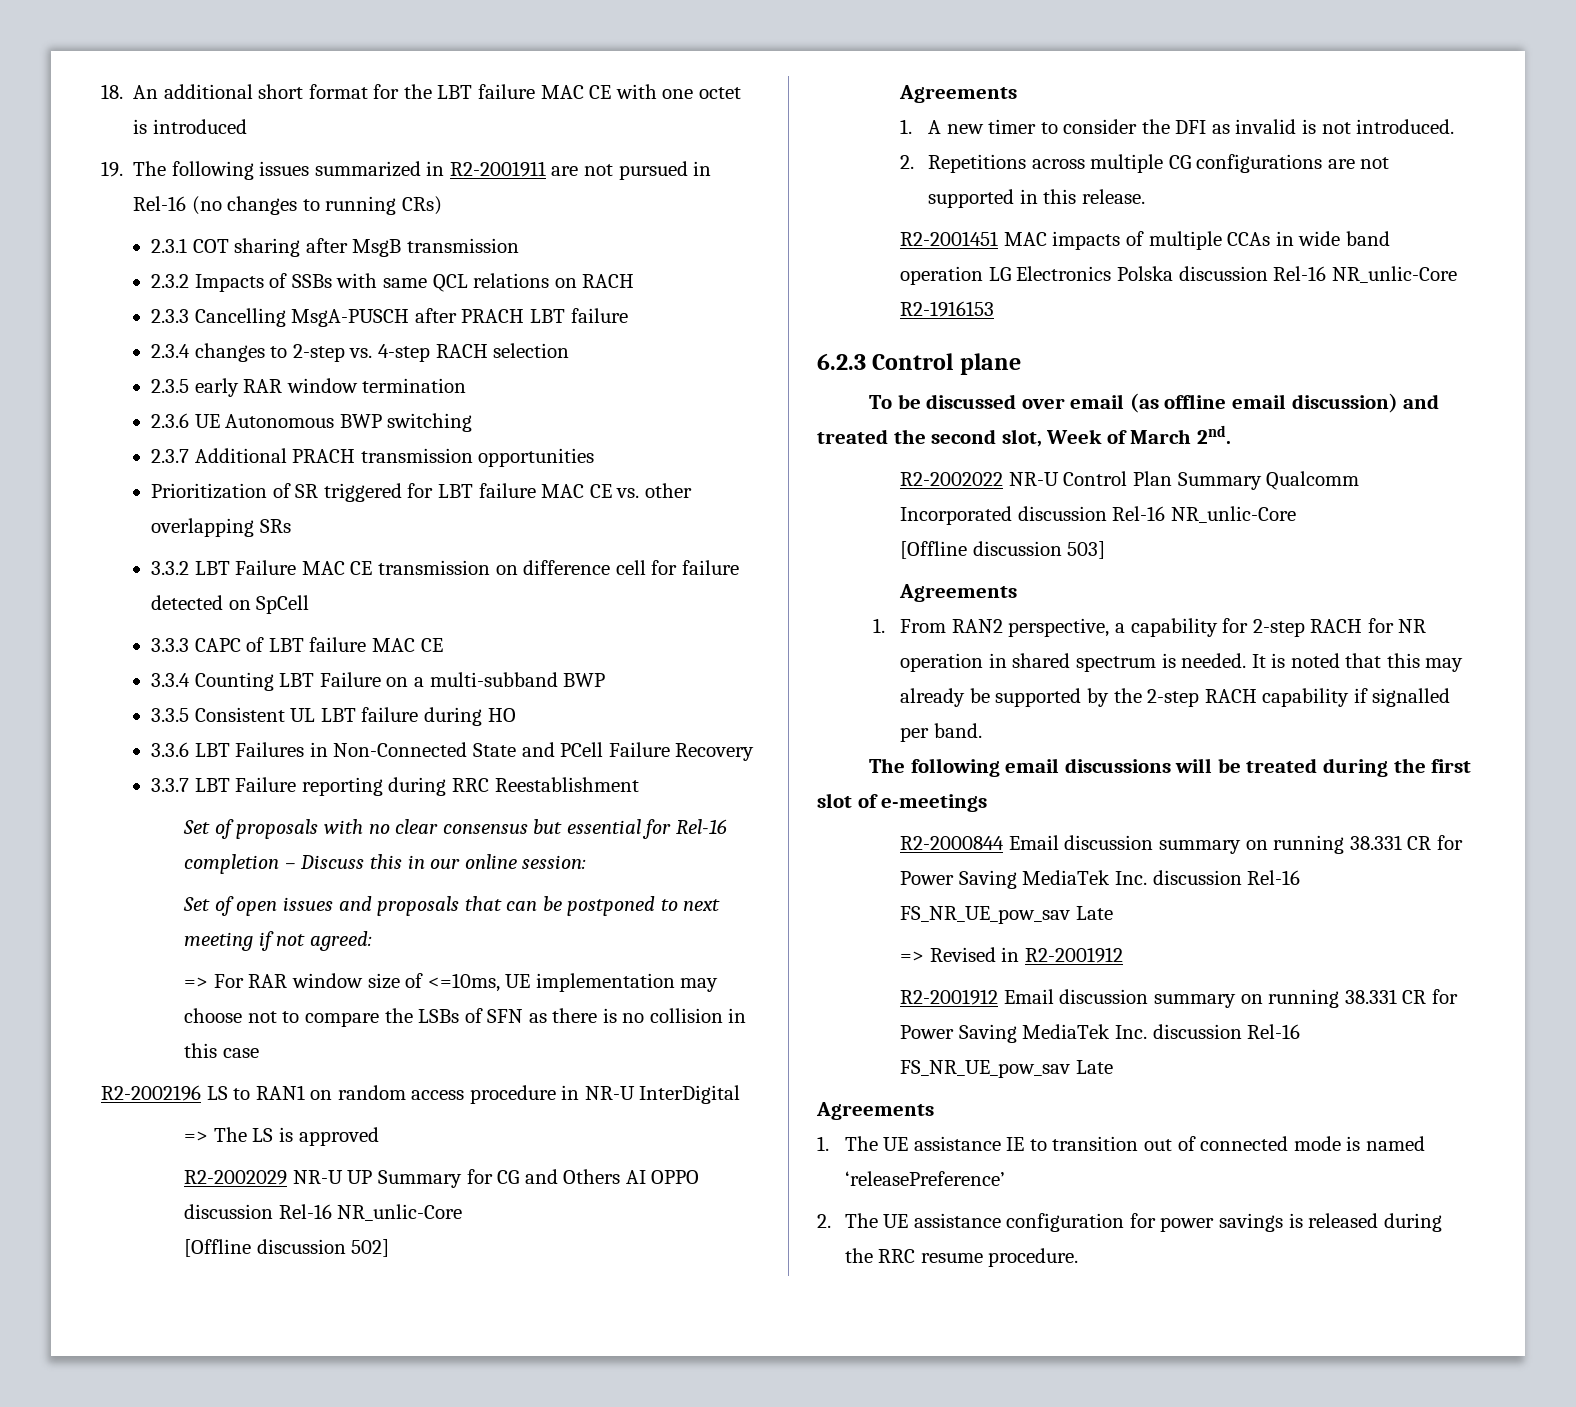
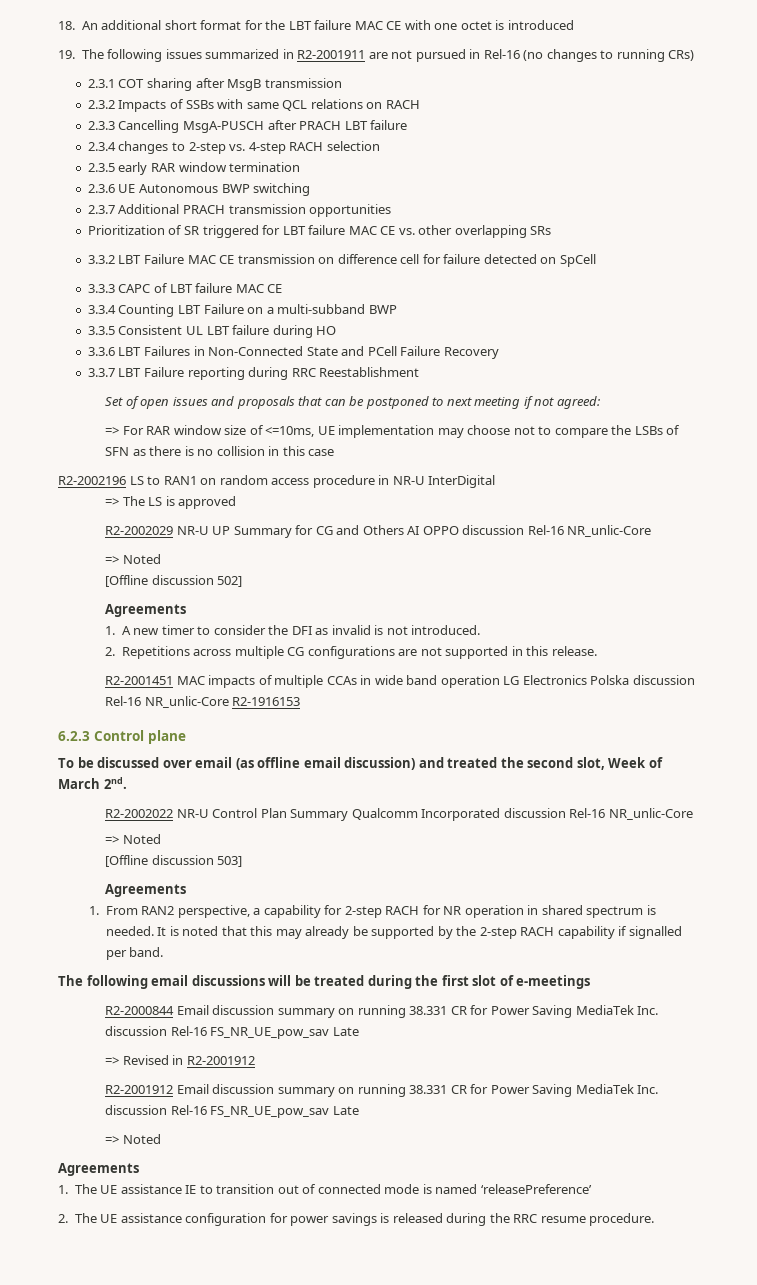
- Set of proposals with no clear consensus but essential for Rel-16 completion – Discuss this in our online session:
  R2-2002029 NR-U UP Summary for CG and Others AI OPPO discussion Rel-16 NR_unlic-Core
+ => Noted
  R2-2002022 NR-U Control Plan Summary Qualcomm Incorporated discussion Rel-16 NR_unlic-Core
+ => Noted
  R2-2001912 Email discussion summary on running 38.331 CR for Power Saving MediaTek Inc. discussion Rel-16 FS_NR_UE_pow_sav Late
+ => Noted

